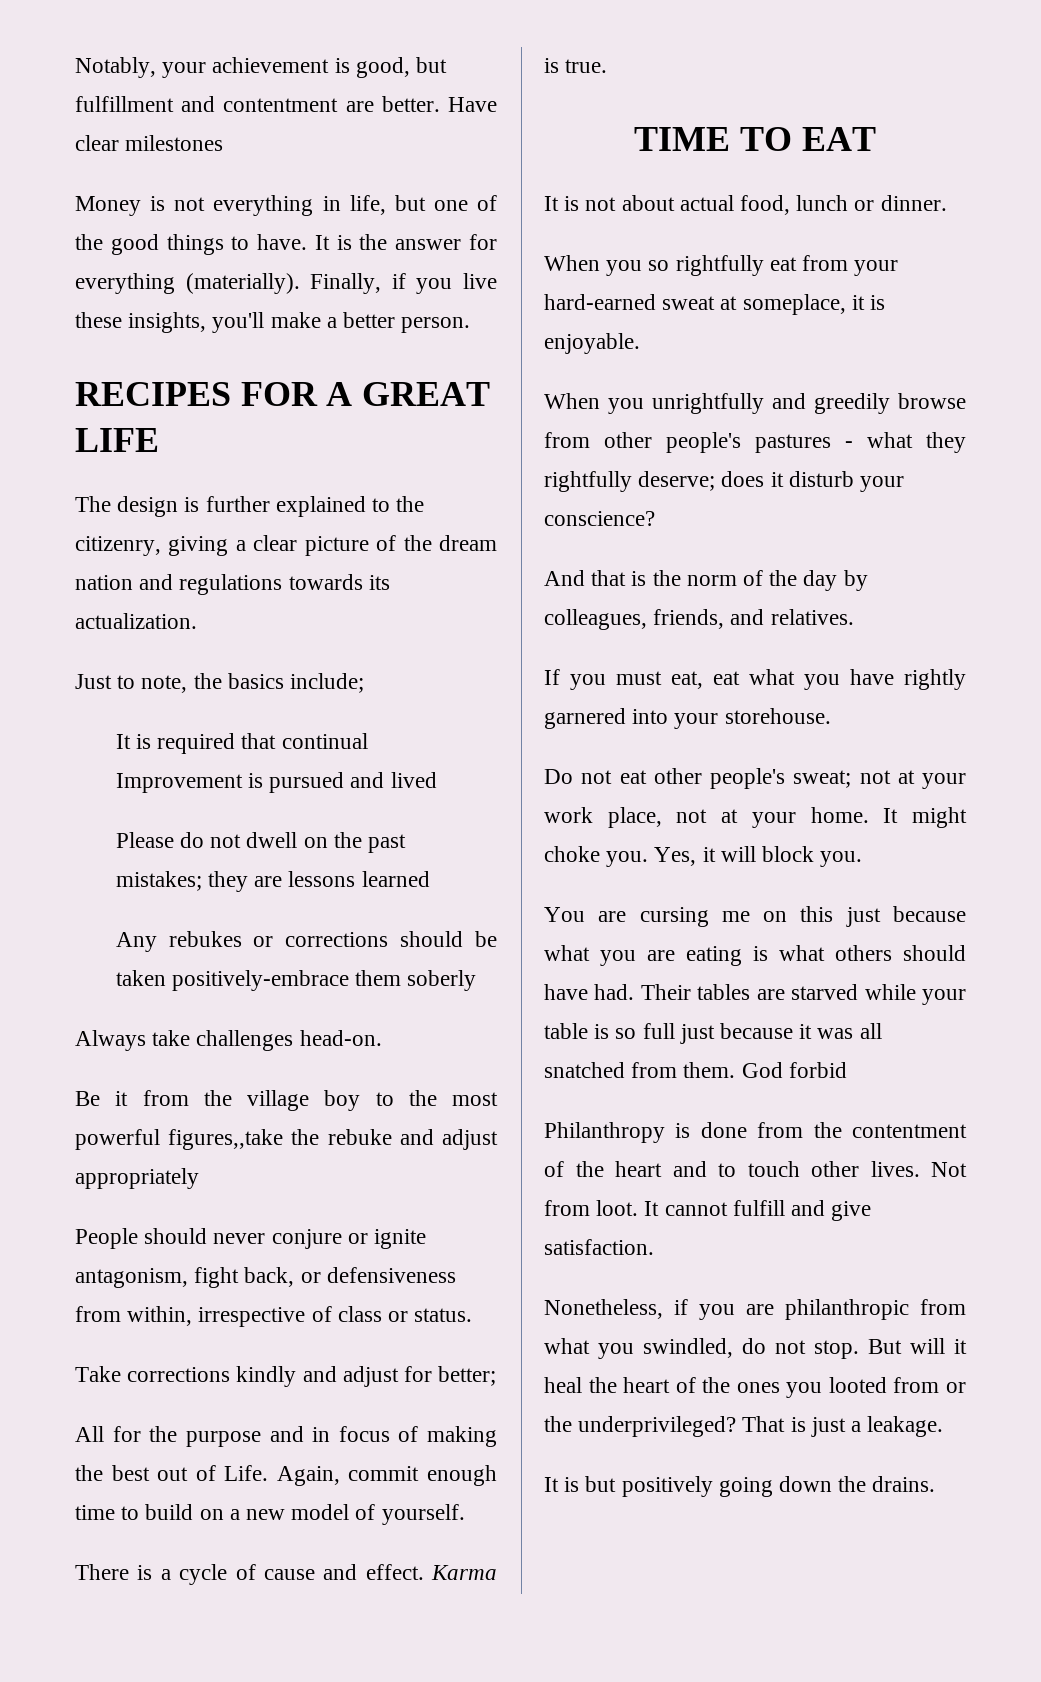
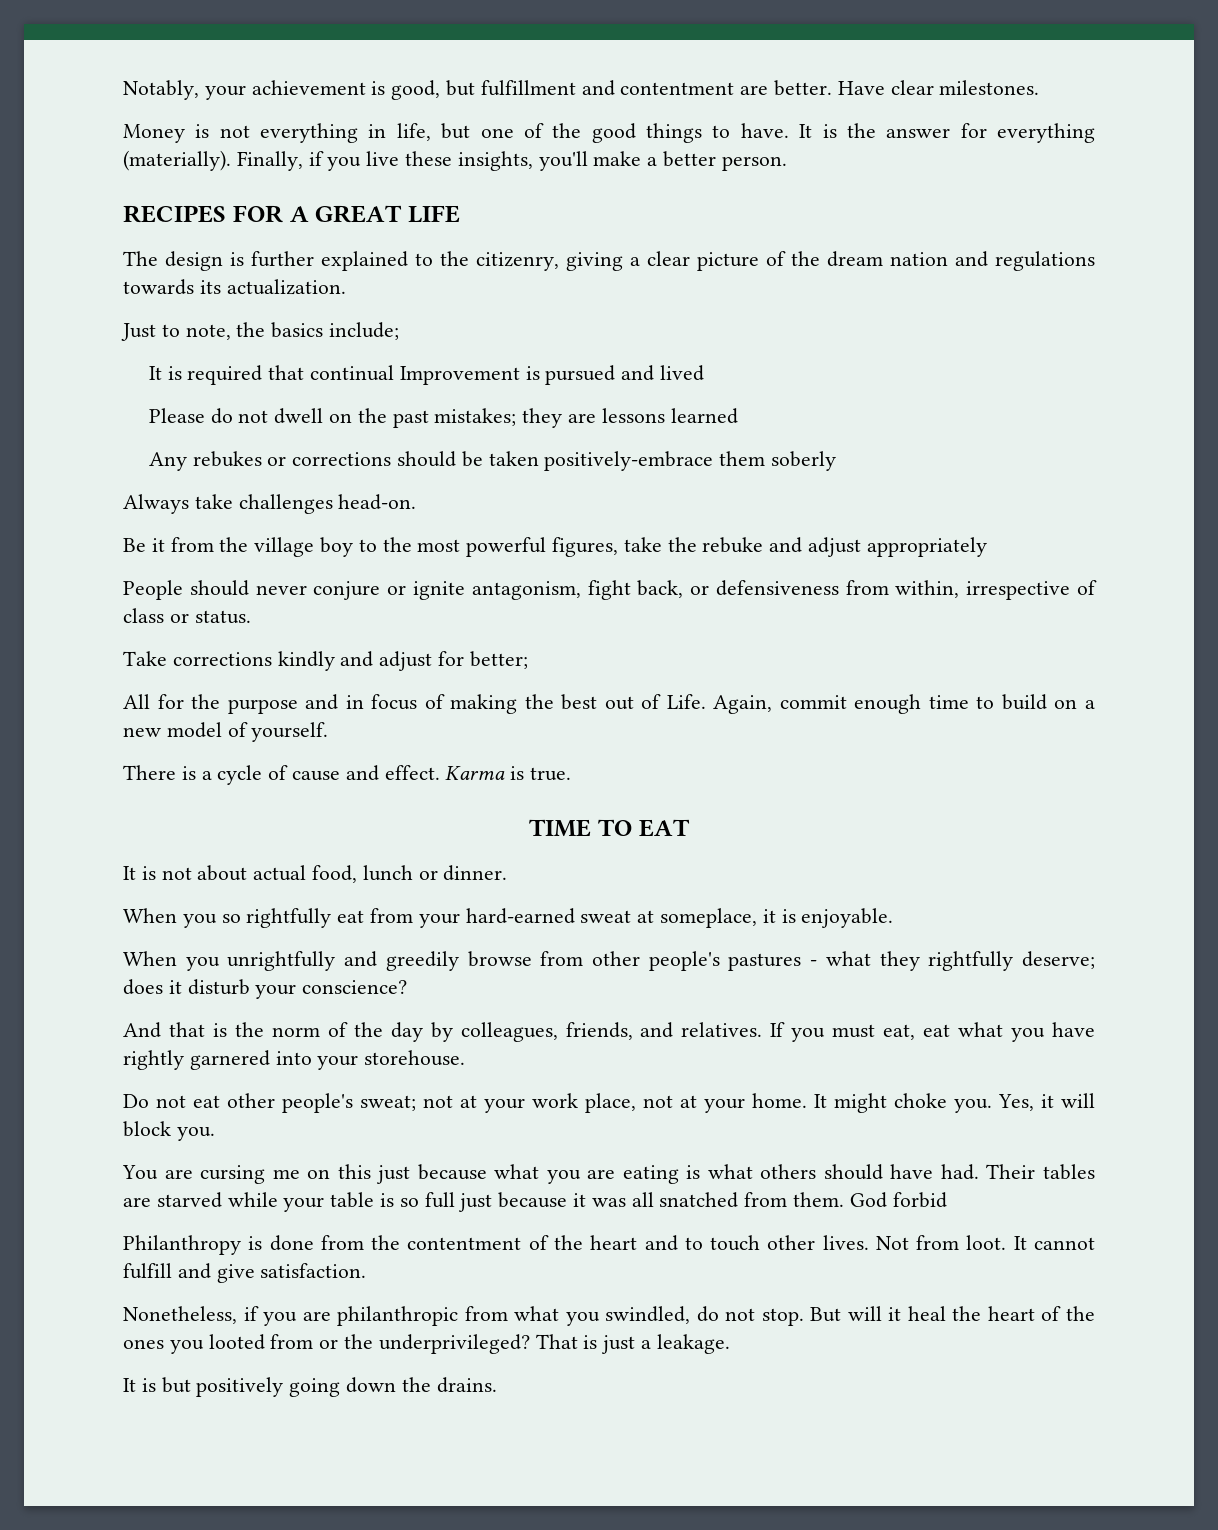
- Have clear milestones
+ Have clear milestones.
- Be it from the village boy to the most powerful figures,,take the rebuke and adjust appropriately
+ Be it from the village boy to the most powerful figures, take the rebuke and adjust appropriately
- And that is the norm of the day by colleagues, friends, and relatives.
- If you must eat, eat what you have rightly garnered into your storehouse.
+ And that is the norm of the day by colleagues, friends, and relatives. If you must eat, eat what you have rightly garnered into your storehouse.

